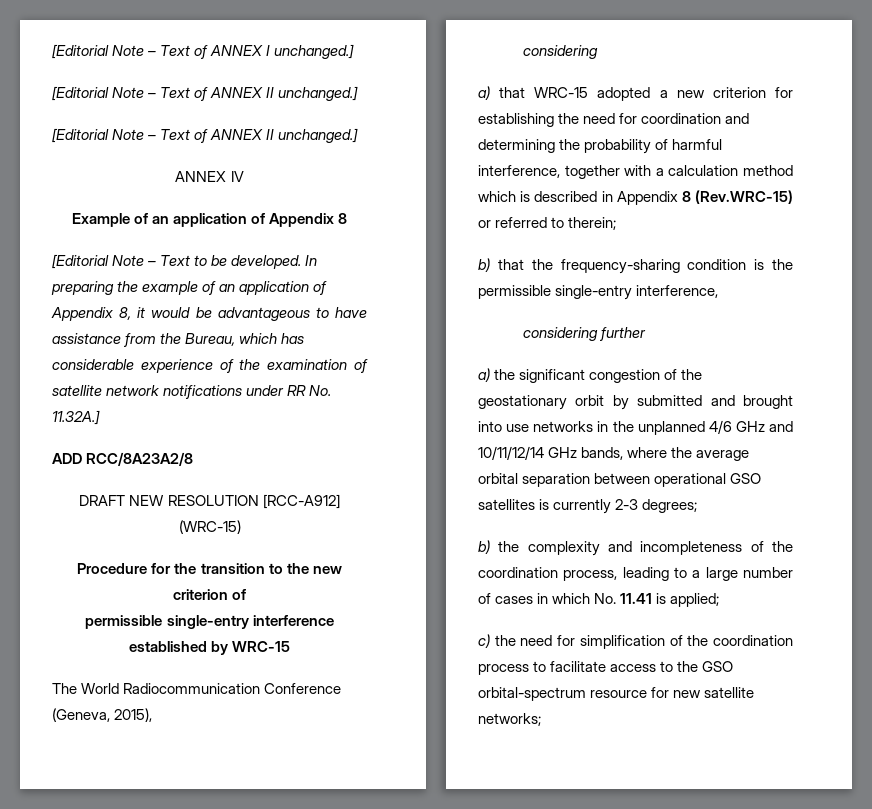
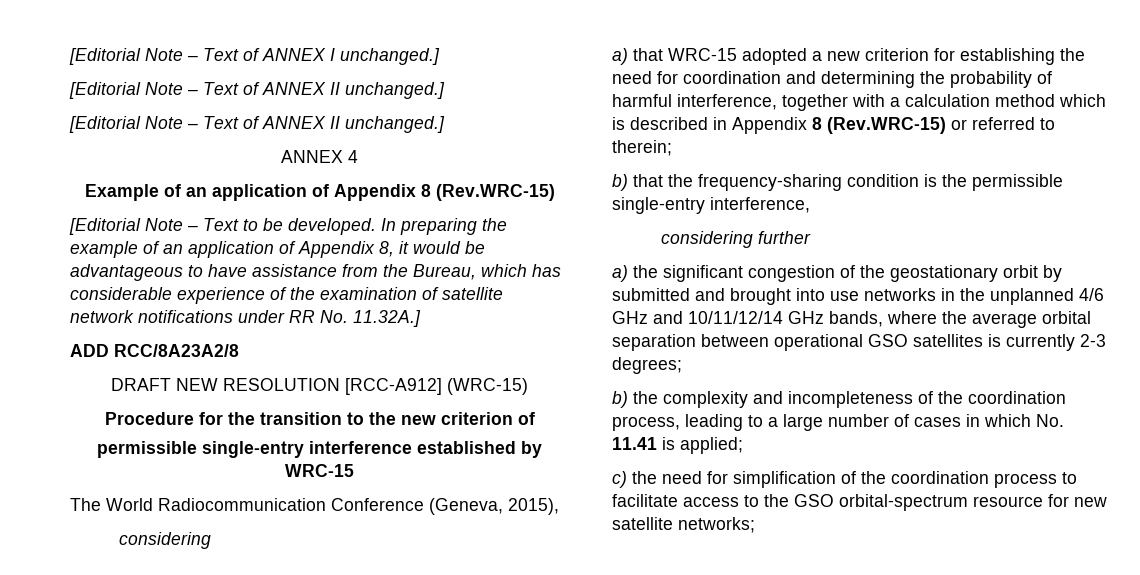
- ANNEX IV
+ ANNEX 4
- Example of an application of Appendix 8
+ Example of an application of Appendix 8 (Rev.WRC-15)

